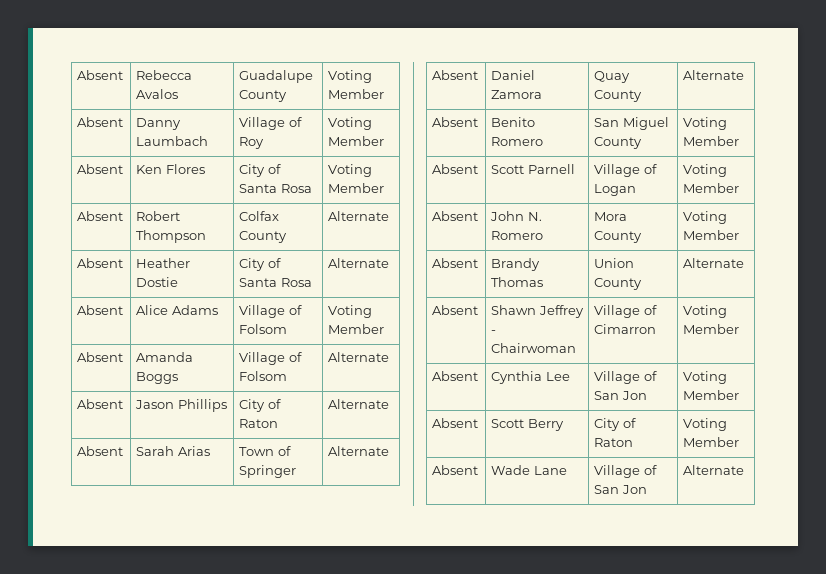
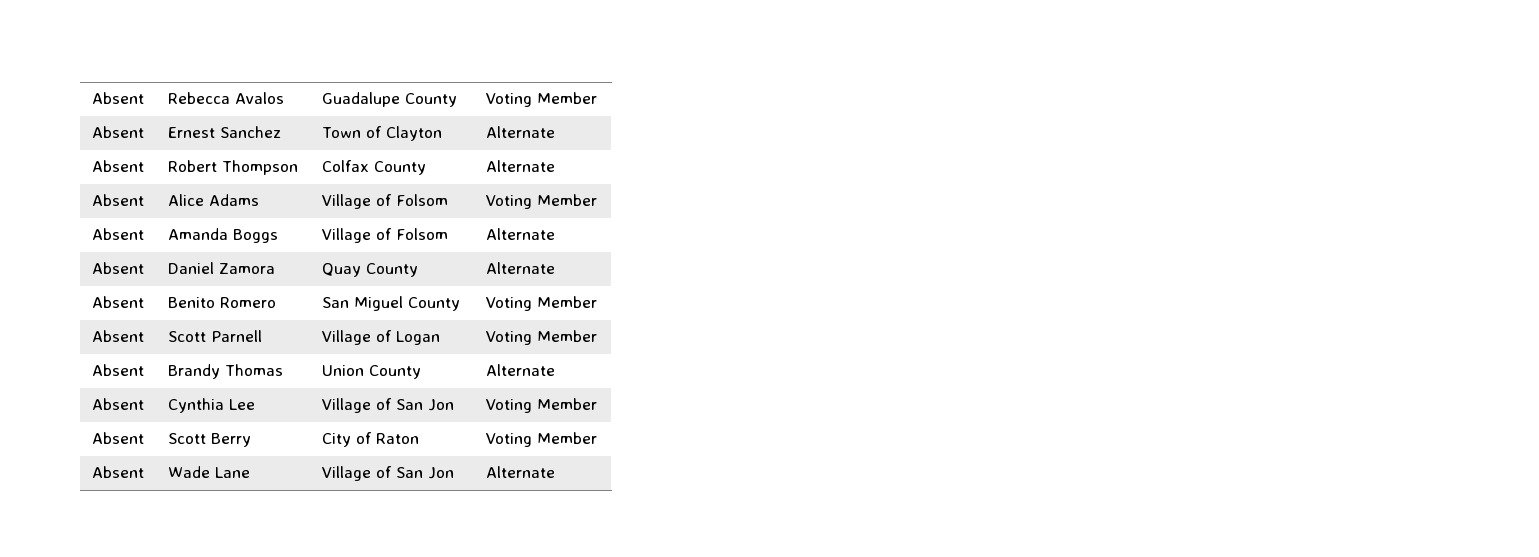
- Absent | Danny Laumbach | Village of Roy | Voting Member
- Absent | Ken Flores | City of Santa Rosa | Voting Member
+ Absent | Ernest Sanchez | Town of Clayton | Alternate
- Absent | Heather Dostie | City of Santa Rosa | Alternate
- Absent | Jason Phillips | City of Raton | Alternate
- Absent | Sarah Arias | Town of Springer | Alternate
- Absent | John N. Romero | Mora County | Voting Member
- Absent | Shawn Jeffrey - Chairwoman | Village of Cimarron | Voting Member

